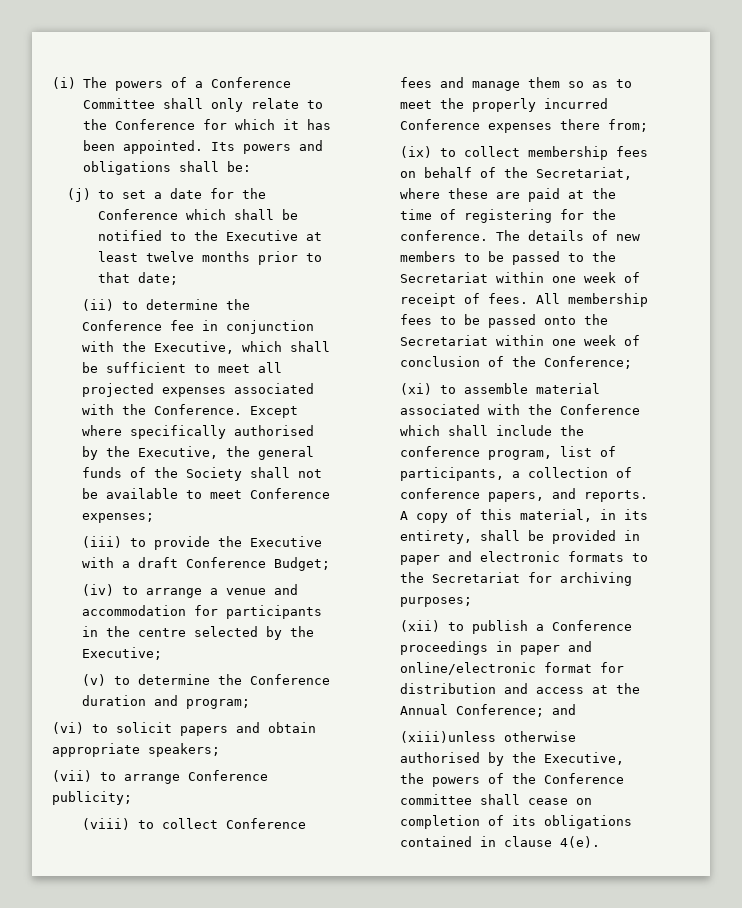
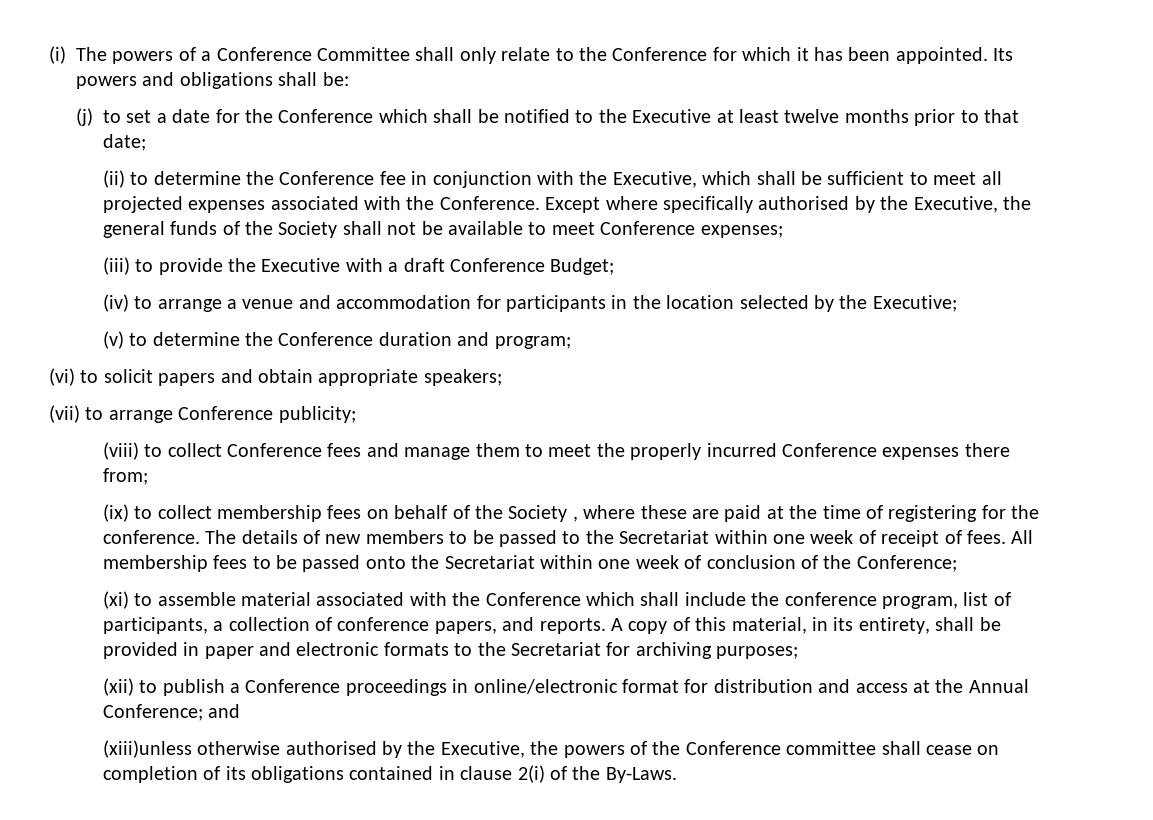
- (iv) to arrange a venue and accommodation for participants in the centre selected by the Executive;
+ (iv) to arrange a venue and accommodation for participants in the location selected by the Executive;
- (viii) to collect Conference fees and manage them so as to meet the properly incurred Conference expenses there from;
+ (viii) to collect Conference fees and manage them to meet the properly incurred Conference expenses there from;
- (ix) to collect membership fees on behalf of the Secretariat, where these are paid at the time of registering for the conference.
+ (ix) to collect membership fees on behalf of the Society , where these are paid at the time of registering for the conference.
- (xii) to publish a Conference proceedings in paper and online/electronic format for distribution and access at the Annual Conference; and
+ (xii) to publish a Conference proceedings in online/electronic format for distribution and access at the Annual Conference; and
- (xiii)unless otherwise authorised by the Executive, the powers of the Conference committee shall cease on completion of its obligations contained in clause 4(e).
+ (xiii)unless otherwise authorised by the Executive, the powers of the Conference committee shall cease on completion of its obligations contained in clause 2(i) of the By-Laws.

